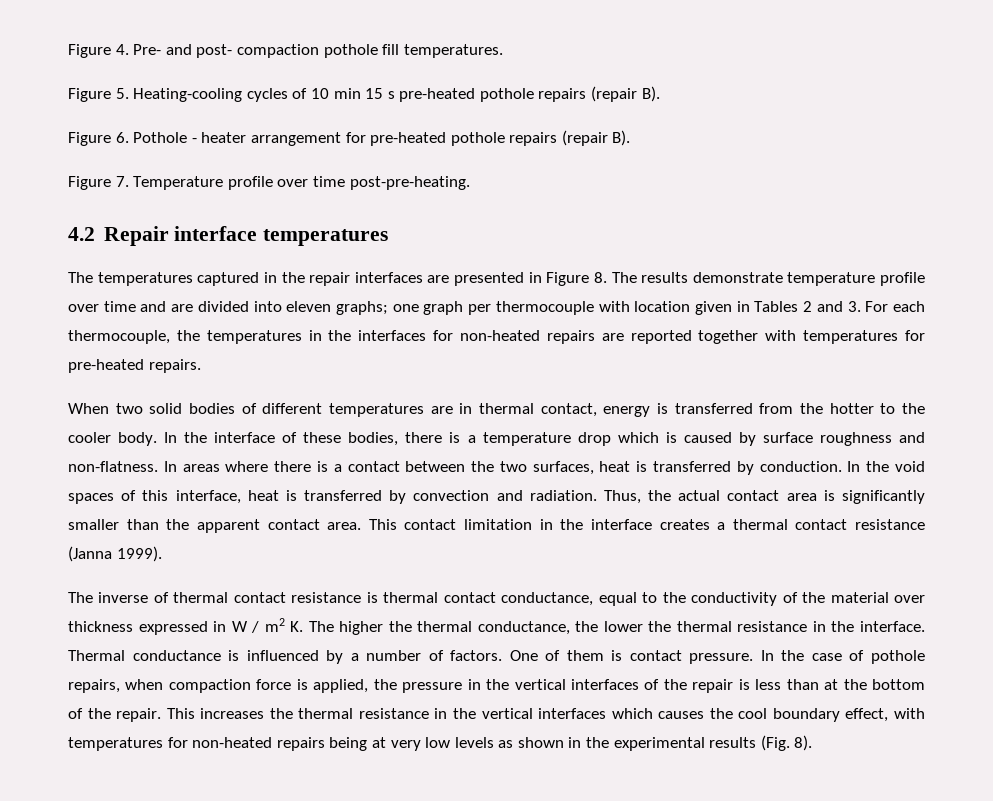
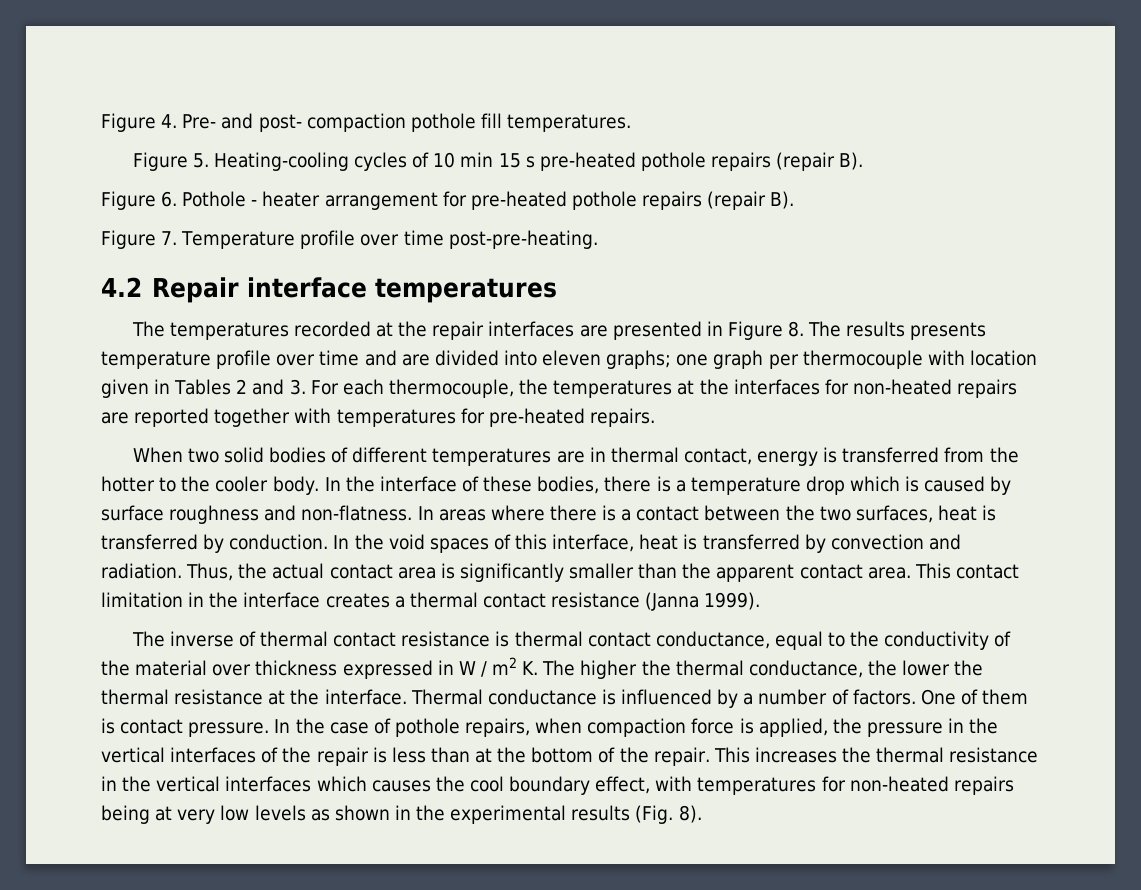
- The temperatures captured in the repair interfaces are presented in Figure 8. The results demonstrate temperature profile over time and are divided into eleven graphs; one graph per thermocouple with location given in Tables 2 and 3. For each thermocouple, the temperatures in the interfaces for non-heated repairs are reported together with temperatures for pre-heated repairs.
+ The temperatures recorded at the repair interfaces are presented in Figure 8. The results presents temperature profile over time and are divided into eleven graphs; one graph per thermocouple with location given in Tables 2 and 3. For each thermocouple, the temperatures at the interfaces for non-heated repairs are reported together with temperatures for pre-heated repairs.
- The inverse of thermal contact resistance is thermal contact conductance, equal to the conductivity of the material over thickness expressed in W / m2 K. The higher the thermal conductance, the lower the thermal resistance in the interface.
+ The inverse of thermal contact resistance is thermal contact conductance, equal to the conductivity of the material over thickness expressed in W / m2 K. The higher the thermal conductance, the lower the thermal resistance at the interface.

